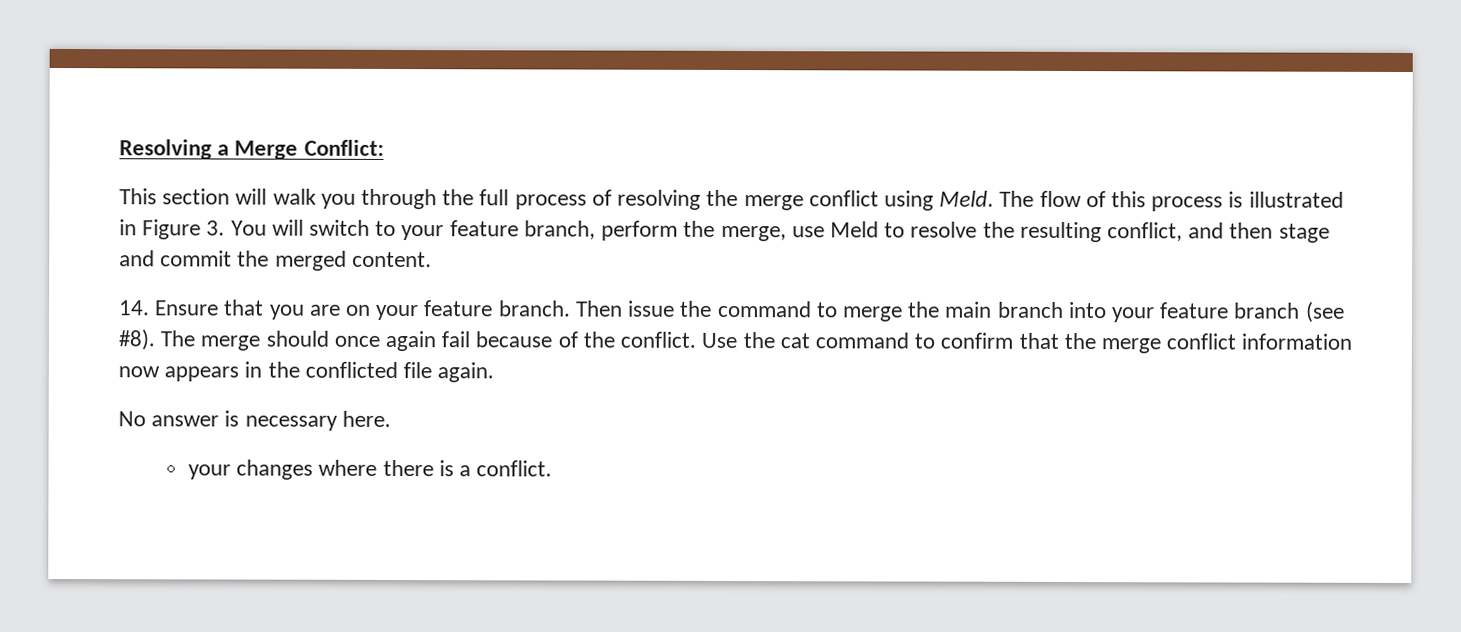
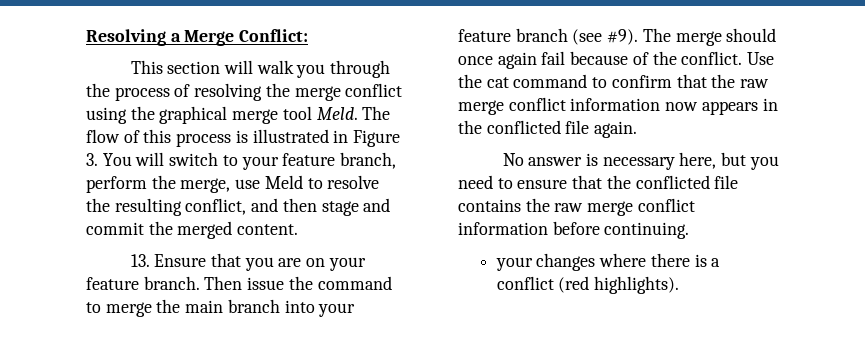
- This section will walk you through the full process of resolving the merge conflict using Meld.
+ This section will walk you through the process of resolving the merge conflict using the graphical merge tool Meld.
- 14. Ensure that you are on your feature branch.
+ 13. Ensure that you are on your feature branch.
- Then issue the command to merge the main branch into your feature branch (see #8).
+ Then issue the command to merge the main branch into your feature branch (see #9).
- Use the cat command to confirm that the merge conflict information now appears in the conflicted file again.
+ Use the cat command to confirm that the raw merge conflict information now appears in the conflicted file again.
- No answer is necessary here.
+ No answer is necessary here, but you need to ensure that the conflicted file contains the raw merge conflict information before continuing.
- your changes where there is a conflict.
+ your changes where there is a conflict (red highlights).

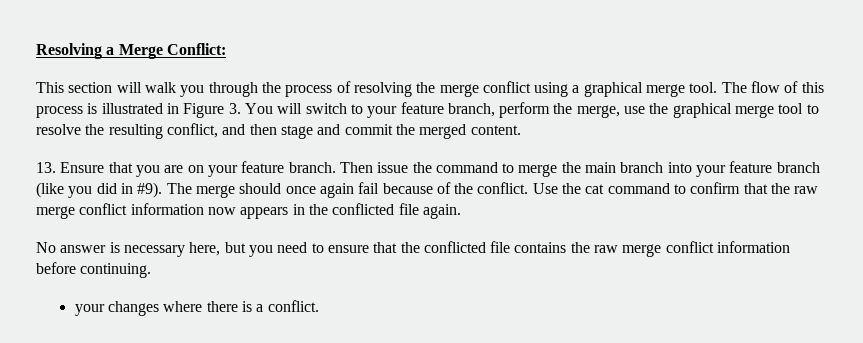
- This section will walk you through the process of resolving the merge conflict using the graphical merge tool Meld.
+ This section will walk you through the process of resolving the merge conflict using a graphical merge tool.
- The flow of this process is illustrated in Figure 3. You will switch to your feature branch, perform the merge, use Meld to resolve the resulting conflict, and then stage and commit the merged content.
+ The flow of this process is illustrated in Figure 3. You will switch to your feature branch, perform the merge, use the graphical merge tool to resolve the resulting conflict, and then stage and commit the merged content.
- Then issue the command to merge the main branch into your feature branch (see #9).
+ Then issue the command to merge the main branch into your feature branch (like you did in #9).
- your changes where there is a conflict (red highlights).
+ your changes where there is a conflict.

